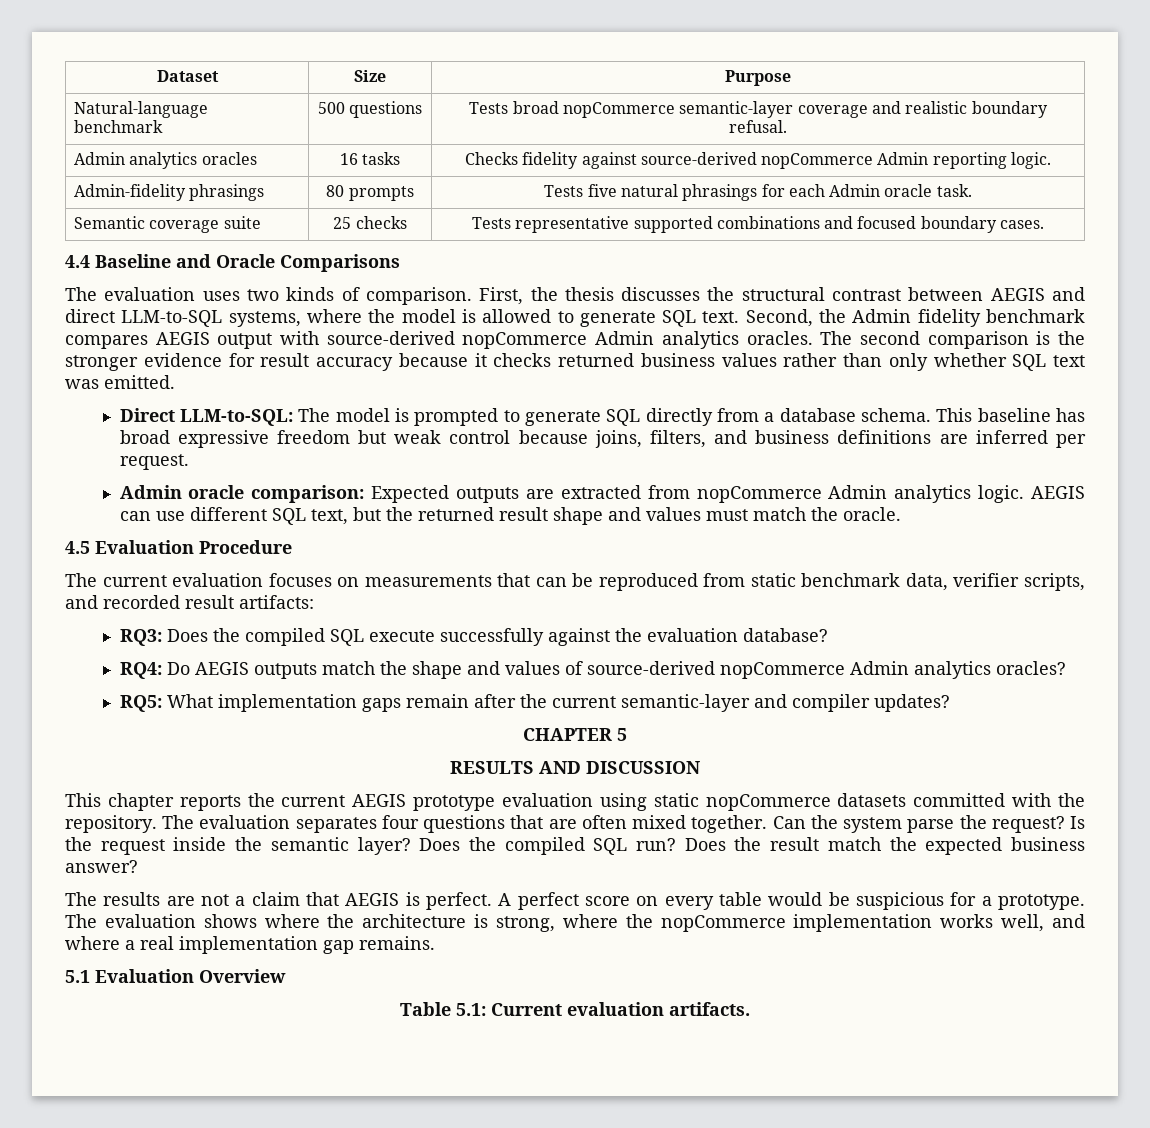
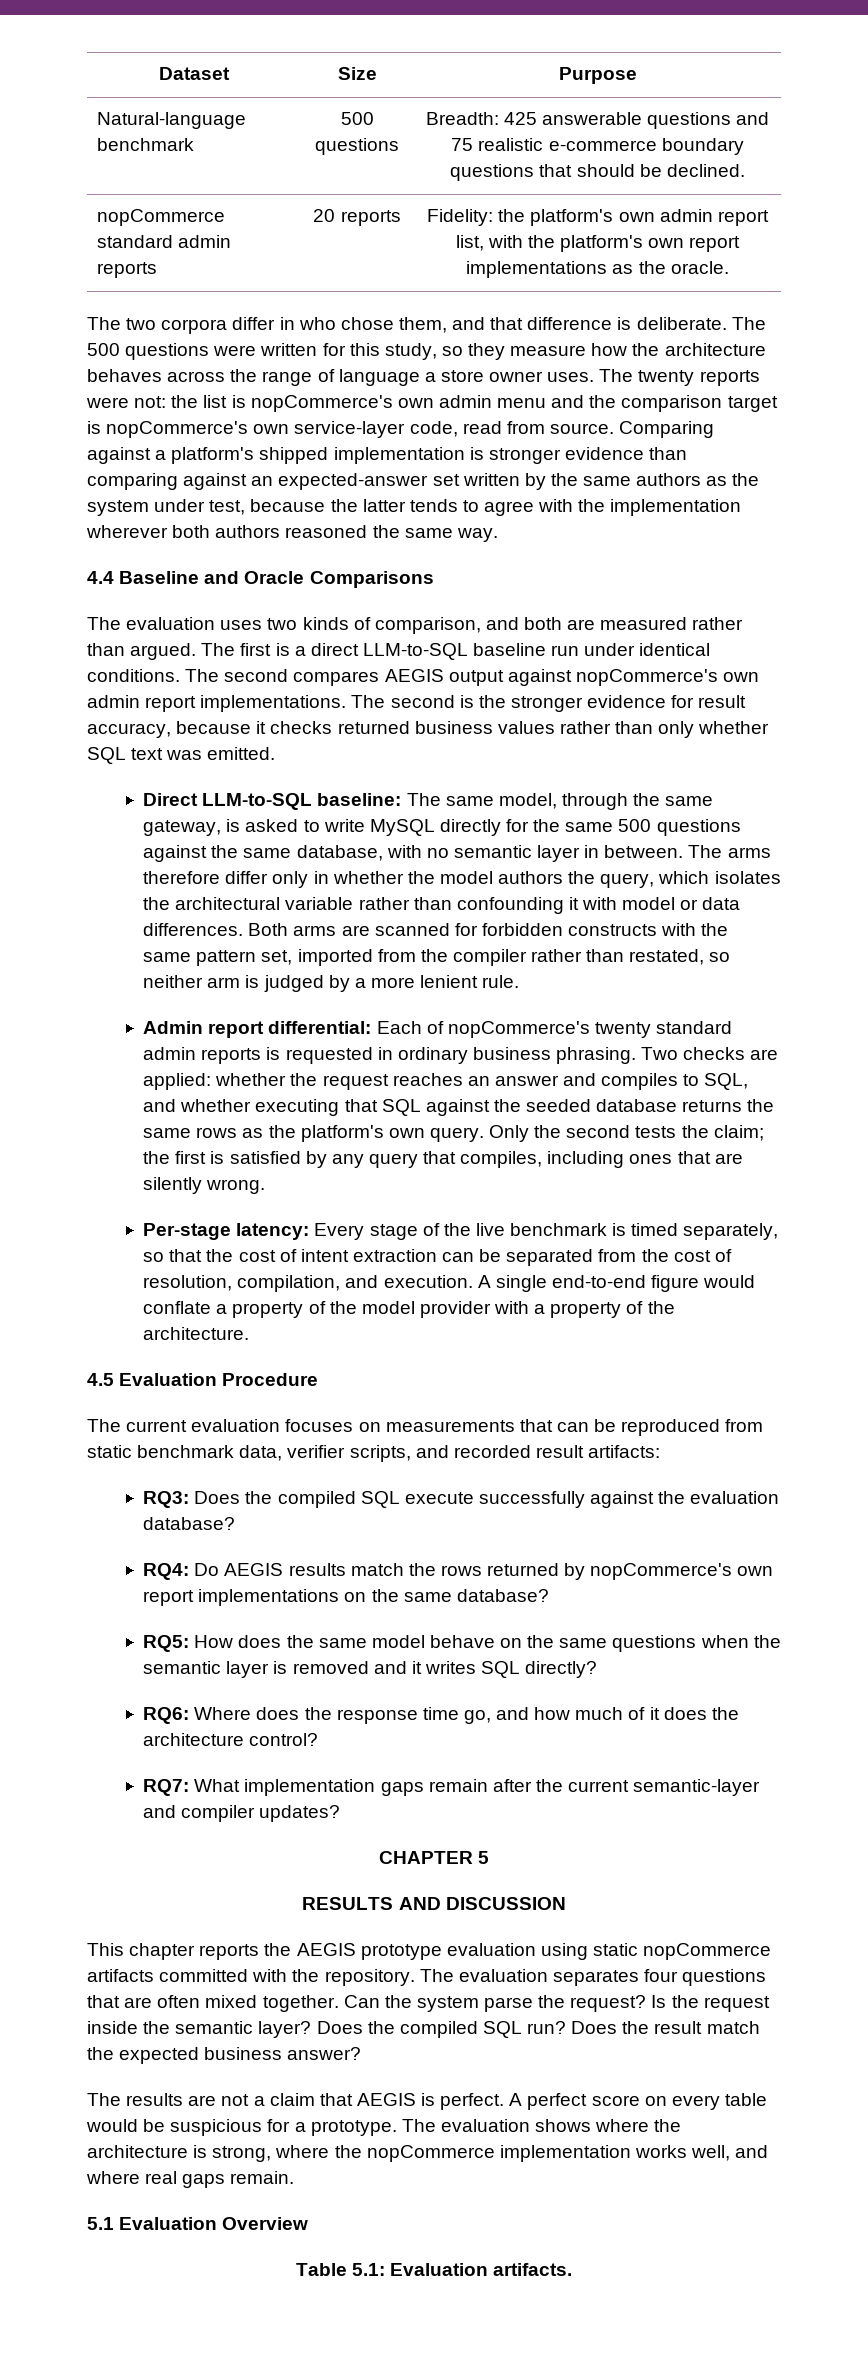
- Natural-language benchmark | 500 questions | Tests broad nopCommerce semantic-layer coverage and realistic boundary refusal.
- Admin analytics oracles | 16 tasks | Checks fidelity against source-derived nopCommerce Admin reporting logic.
- Admin-fidelity phrasings | 80 prompts | Tests five natural phrasings for each Admin oracle task.
- Semantic coverage suite | 25 checks | Tests representative supported combinations and focused boundary cases.
+ Natural-language benchmark | 500 questions | Breadth: 425 answerable questions and 75 realistic e-commerce boundary questions that should be declined.
+ nopCommerce standard admin reports | 20 reports | Fidelity: the platform's own admin report list, with the platform's own report implementations as the oracle.
+ The two corpora differ in who chose them, and that difference is deliberate. The 500 questions were written for this study, so they measure how the architecture behaves across the range of language a store owner uses. The twenty reports were not: the list is nopCommerce's own admin menu and the comparison target is nopCommerce's own service-layer code, read from source. Comparing against a platform's shipped implementation is stronger evidence than comparing against an expected-answer set written by the same authors as the system under test, because the latter tends to agree with the implementation wherever both authors reasoned the same way.
- The evaluation uses two kinds of comparison. First, the thesis discusses the structural contrast between AEGIS and direct LLM-to-SQL systems, where the model is allowed to generate SQL text. Second, the Admin fidelity benchmark compares AEGIS output with source-derived nopCommerce Admin analytics oracles. The second comparison is the stronger evidence for result accuracy because it checks returned business values rather than only whether SQL text was emitted.
+ The evaluation uses two kinds of comparison, and both are measured rather than argued. The first is a direct LLM-to-SQL baseline run under identical conditions. The second compares AEGIS output against nopCommerce's own admin report implementations. The second is the stronger evidence for result accuracy, because it checks returned business values rather than only whether SQL text was emitted.
- Direct LLM-to-SQL: The model is prompted to generate SQL directly from a database schema. This baseline has broad expressive freedom but weak control because joins, filters, and business definitions are inferred per request.
- Admin oracle comparison: Expected outputs are extracted from nopCommerce Admin analytics logic. AEGIS can use different SQL text, but the returned result shape and values must match the oracle.
+ Direct LLM-to-SQL baseline: The same model, through the same gateway, is asked to write MySQL directly for the same 500 questions against the same database, with no semantic layer in between. The arms therefore differ only in whether the model authors the query, which isolates the architectural variable rather than confounding it with model or data differences. Both arms are scanned for forbidden constructs with the same pattern set, imported from the compiler rather than restated, so neither arm is judged by a more lenient rule.
+ Admin report differential: Each of nopCommerce's twenty standard admin reports is requested in ordinary business phrasing. Two checks are applied: whether the request reaches an answer and compiles to SQL, and whether executing that SQL against the seeded database returns the same rows as the platform's own query. Only the second tests the claim; the first is satisfied by any query that compiles, including ones that are silently wrong.
+ Per-stage latency: Every stage of the live benchmark is timed separately, so that the cost of intent extraction can be separated from the cost of resolution, compilation, and execution. A single end-to-end figure would conflate a property of the model provider with a property of the architecture.
- RQ4: Do AEGIS outputs match the shape and values of source-derived nopCommerce Admin analytics oracles?
- RQ5: What implementation gaps remain after the current semantic-layer and compiler updates?
+ RQ4: Do AEGIS results match the rows returned by nopCommerce's own report implementations on the same database?
+ RQ5: How does the same model behave on the same questions when the semantic layer is removed and it writes SQL directly?
+ RQ6: Where does the response time go, and how much of it does the architecture control?
+ RQ7: What implementation gaps remain after the current semantic-layer and compiler updates?
- This chapter reports the current AEGIS prototype evaluation using static nopCommerce datasets committed with the repository.
+ This chapter reports the AEGIS prototype evaluation using static nopCommerce artifacts committed with the repository.
- The evaluation shows where the architecture is strong, where the nopCommerce implementation works well, and where a real implementation gap remains.
+ The evaluation shows where the architecture is strong, where the nopCommerce implementation works well, and where real gaps remain.
- Table 5.1: Current evaluation artifacts.
+ Table 5.1: Evaluation artifacts.

